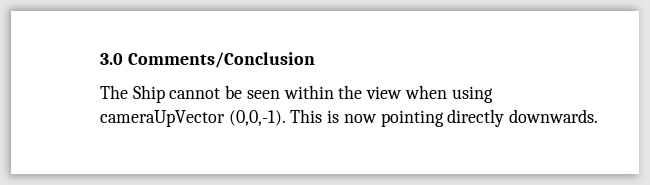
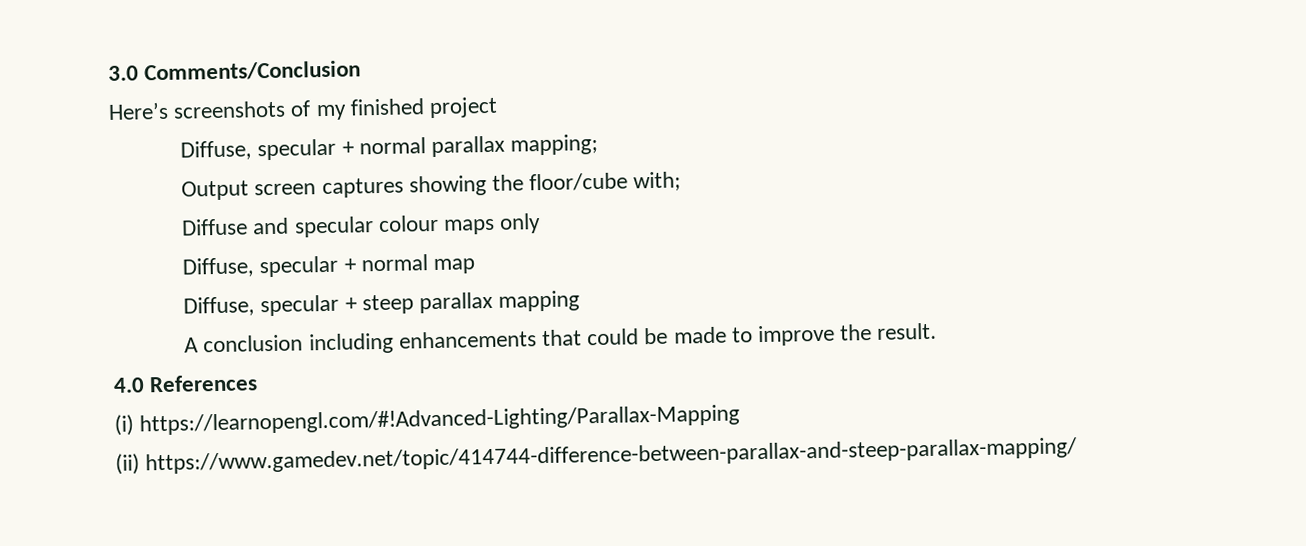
- The Ship cannot be seen within the view when using cameraUpVector (0,0,-1). This is now pointing directly downwards.
+ Here’s screenshots of my finished project
+ Diffuse, specular + normal parallax mapping;
+ Output screen captures showing the floor/cube with;
+ Diffuse and specular colour maps only
+ Diffuse, specular + normal map
+ Diffuse, specular + steep parallax mapping
+ A conclusion including enhancements that could be made to improve the result.
+ 4.0 References
+ (i) https://learnopengl.com/#!Advanced-Lighting/Parallax-Mapping
+ (ii) https://www.gamedev.net/topic/414744-difference-between-parallax-and-steep-parallax-mapping/

